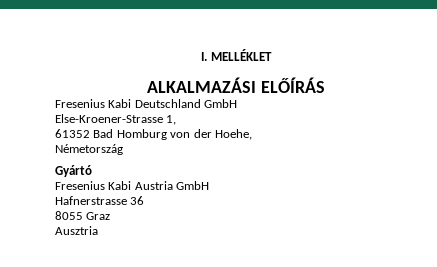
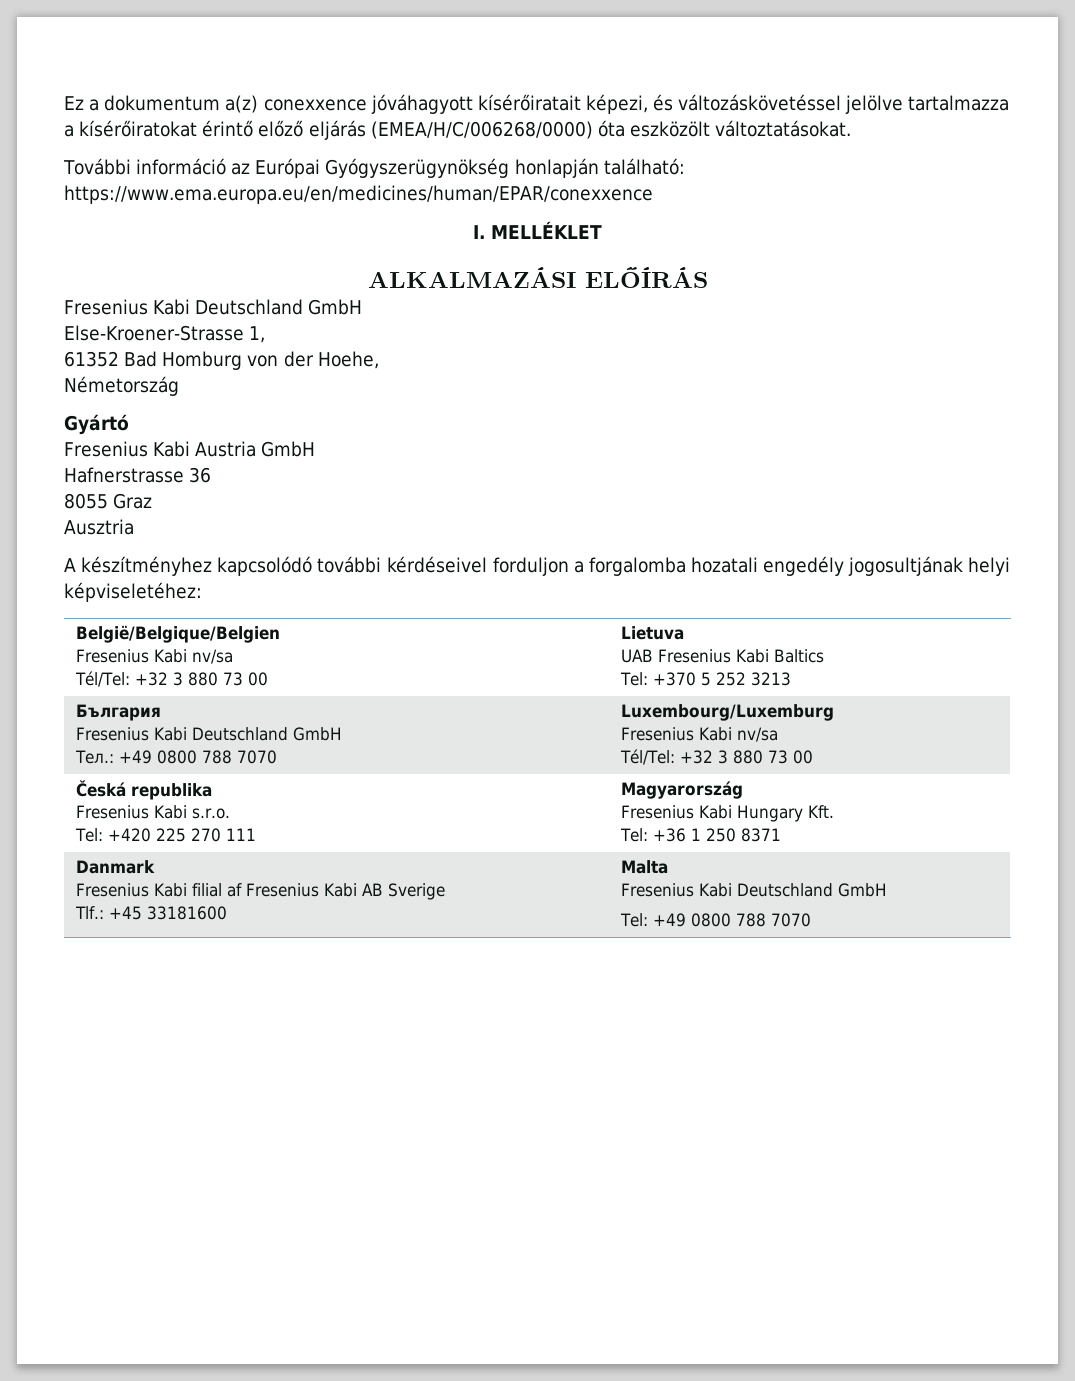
+ Ez a dokumentum a(z) conexxence jóváhagyott kísérőiratait képezi, és változáskövetéssel jelölve tartalmazza a kísérőiratokat érintő előző eljárás (EMEA/H/C/006268/0000) óta eszközölt változtatásokat.
+ További információ az Európai Gyógyszerügynökség honlapján található: https://www.ema.europa.eu/en/medicines/human/EPAR/conexxence
+ A készítményhez kapcsolódó további kérdéseivel forduljon a forgalomba hozatali engedély jogosultjának helyi képviseletéhez:
+ België/Belgique/Belgien
+ Fresenius Kabi nv/sa
+ Tél/Tel: +32 3 880 73 00 | Lietuva
+ UAB Fresenius Kabi Baltics
+ Tel: +370 5 252 3213
+ България
+ Fresenius Kabi Deutschland GmbH
+ Тел.: +49 0800 788 7070 | Luxembourg/Luxemburg
+ Fresenius Kabi nv/sa
+ Tél/Tel: +32 3 880 73 00
+ Česká republika
+ Fresenius Kabi s.r.o.
+ Tel: +420 225 270 111 | Magyarország
+ Fresenius Kabi Hungary Kft.
+ Tel: +36 1 250 8371
+ Danmark
+ Fresenius Kabi filial af Fresenius Kabi AB Sverige
+ Tlf.: +45 33181600 | Malta
+ Fresenius Kabi Deutschland GmbH
+ Tel: +49 0800 788 7070

